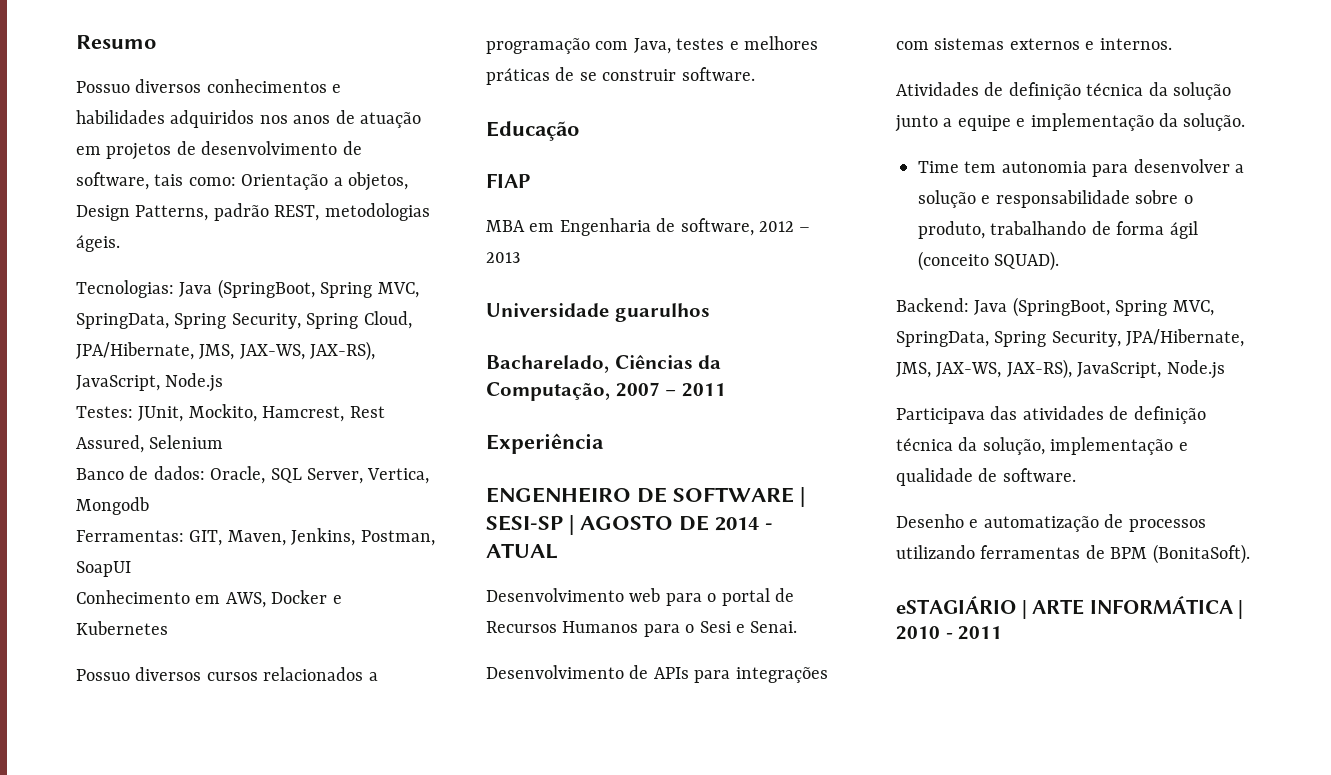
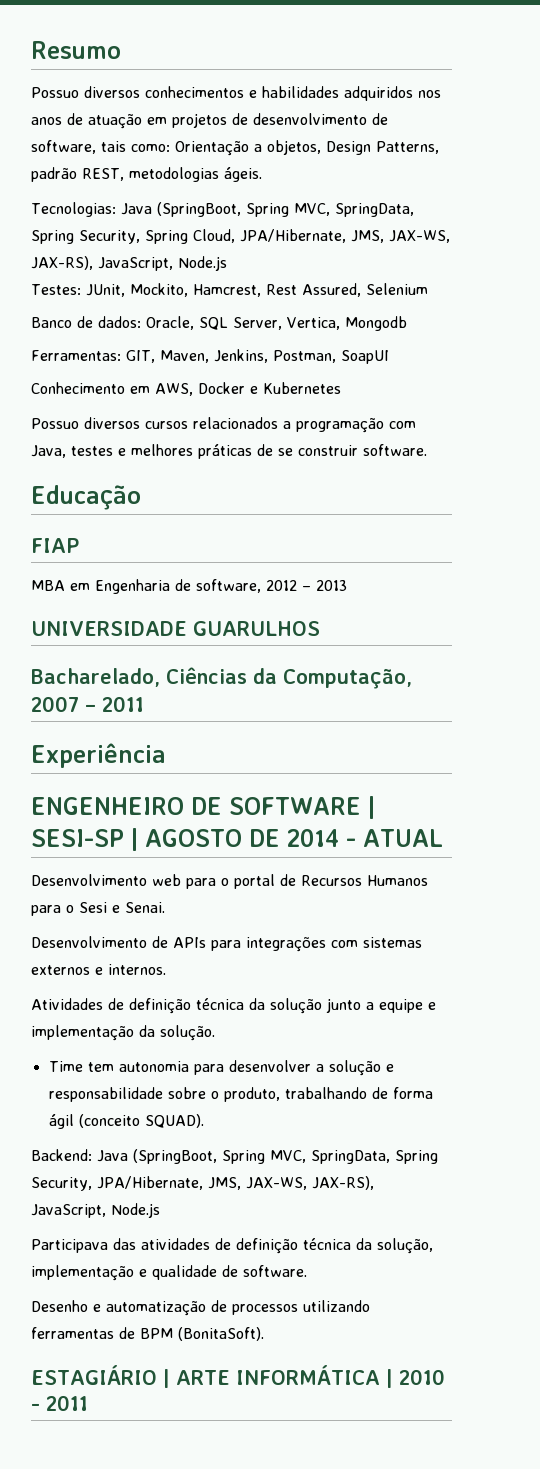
- Universidade guarulhos
+ UNIVERSIDADE GUARULHOS
- eSTAGIÁRIO | ARTE INFORMÁTICA | 2010 - 2011
+ ESTAGIÁRIO | ARTE INFORMÁTICA | 2010 - 2011

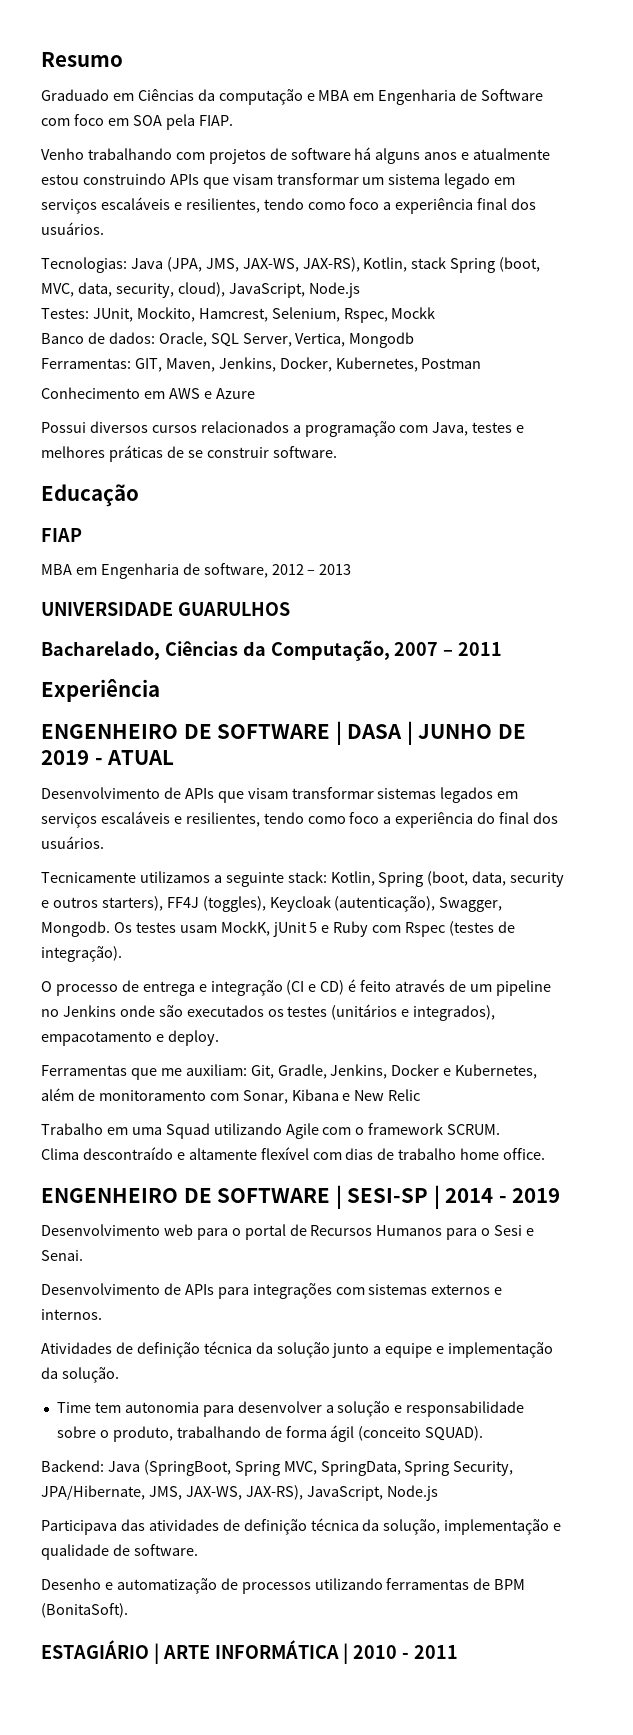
- Possuo diversos conhecimentos e habilidades adquiridos nos anos de atuação em projetos de desenvolvimento de software, tais como: Orientação a objetos, Design Patterns, padrão REST, metodologias ágeis.
- Tecnologias: Java (SpringBoot, Spring MVC, SpringData, Spring Security, Spring Cloud, JPA/Hibernate, JMS, JAX-WS, JAX-RS), JavaScript, Node.js
+ Graduado em Ciências da computação e MBA em Engenharia de Software com foco em SOA pela FIAP.
+ Venho trabalhando com projetos de software há alguns anos e atualmente estou construindo APIs que visam transformar um sistema legado em serviços escaláveis e resilientes, tendo como foco a experiência final dos usuários.
+ Tecnologias: Java (JPA, JMS, JAX-WS, JAX-RS), Kotlin, stack Spring (boot, MVC, data, security, cloud), JavaScript, Node.js
- Testes: JUnit, Mockito, Hamcrest, Rest Assured, Selenium
+ Testes: JUnit, Mockito, Hamcrest, Selenium, Rspec, Mockk
- Ferramentas: GIT, Maven, Jenkins, Postman, SoapUI
+ Ferramentas: GIT, Maven, Jenkins, Docker, Kubernetes, Postman
- Conhecimento em AWS, Docker e Kubernetes
- Possuo diversos cursos relacionados a programação com Java, testes e melhores práticas de se construir software.
+ Conhecimento em AWS e Azure
+ Possui diversos cursos relacionados a programação com Java, testes e melhores práticas de se construir software.
+ ENGENHEIRO DE SOFTWARE | DASA | JUNHO DE 2019 - ATUAL
+ Desenvolvimento de APIs que visam transformar sistemas legados em serviços escaláveis e resilientes, tendo como foco a experiência do final dos usuários.
+ Tecnicamente utilizamos a seguinte stack: Kotlin, Spring (boot, data, security e outros starters), FF4J (toggles), Keycloak (autenticação), Swagger, Mongodb. Os testes usam MockK, jUnit 5 e Ruby com Rspec (testes de integração).
+ O processo de entrega e integração (CI e CD) é feito através de um pipeline no Jenkins onde são executados os testes (unitários e integrados), empacotamento e deploy.
+ Ferramentas que me auxiliam: Git, Gradle, Jenkins, Docker e Kubernetes, além de monitoramento com Sonar, Kibana e New Relic
+ Trabalho em uma Squad utilizando Agile com o framework SCRUM.
+ Clima descontraído e altamente flexível com dias de trabalho home office.
- ENGENHEIRO DE SOFTWARE | SESI-SP | AGOSTO DE 2014 - ATUAL
+ ENGENHEIRO DE SOFTWARE | SESI-SP | 2014 - 2019

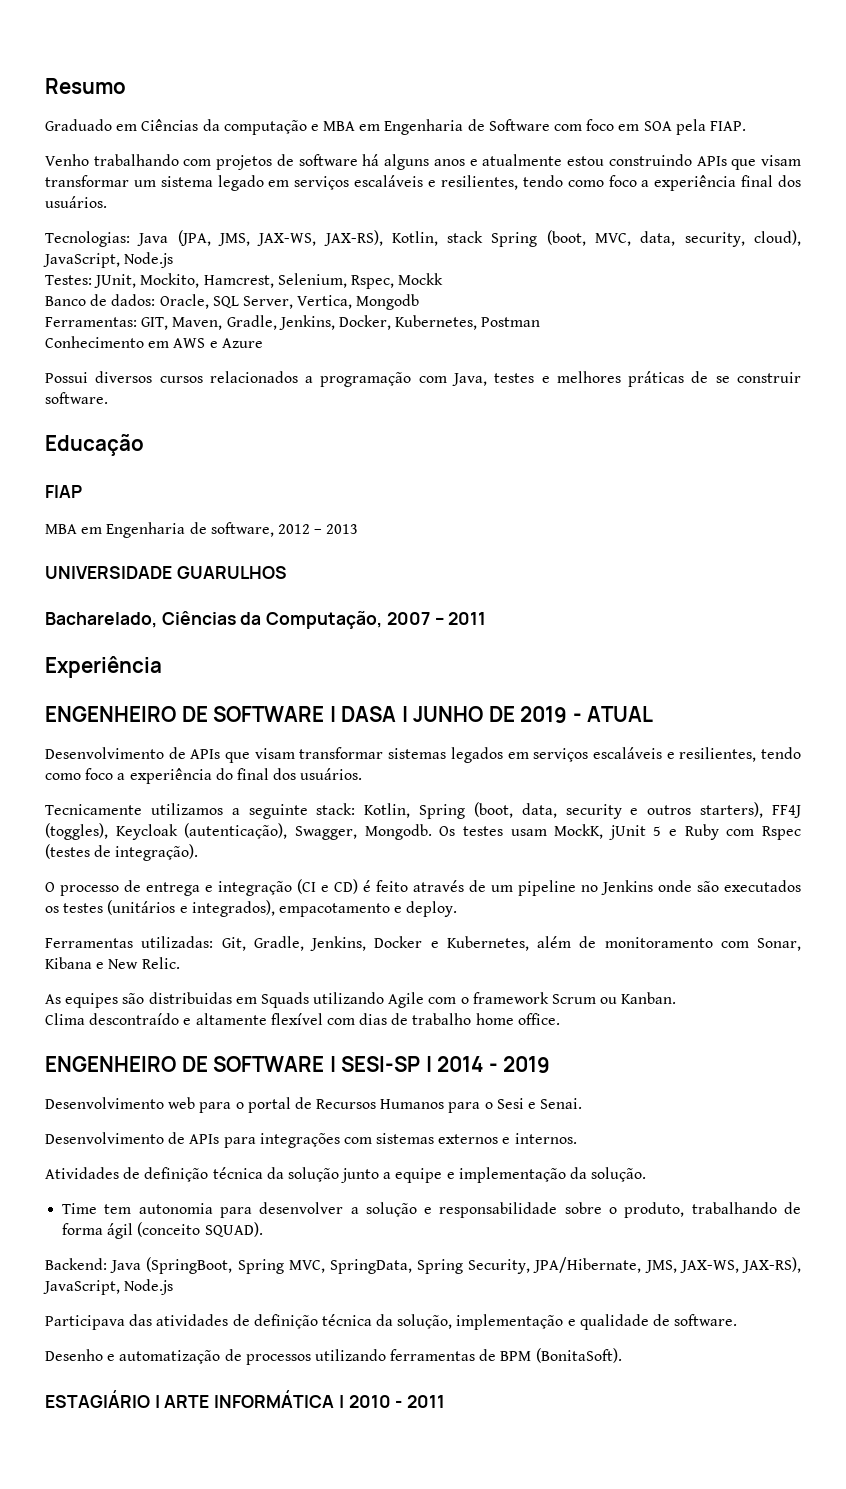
- Ferramentas: GIT, Maven, Jenkins, Docker, Kubernetes, Postman
+ Ferramentas: GIT, Maven, Gradle, Jenkins, Docker, Kubernetes, Postman
- Ferramentas que me auxiliam: Git, Gradle, Jenkins, Docker e Kubernetes, além de monitoramento com Sonar, Kibana e New Relic
- Trabalho em uma Squad utilizando Agile com o framework SCRUM.
+ Ferramentas utilizadas: Git, Gradle, Jenkins, Docker e Kubernetes, além de monitoramento com Sonar, Kibana e New Relic.
+ As equipes são distribuidas em Squads utilizando Agile com o framework Scrum ou Kanban.

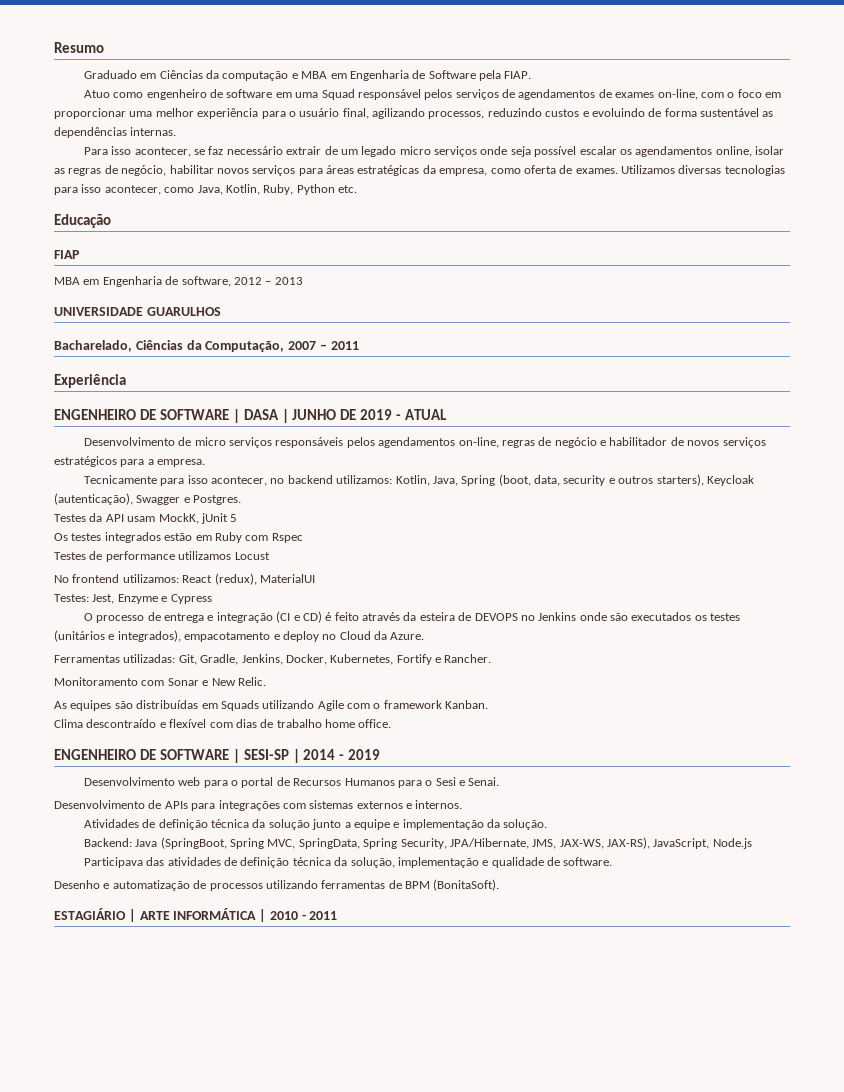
- Graduado em Ciências da computação e MBA em Engenharia de Software com foco em SOA pela FIAP.
- Venho trabalhando com projetos de software há alguns anos e atualmente estou construindo APIs que visam transformar um sistema legado em serviços escaláveis e resilientes, tendo como foco a experiência final dos usuários.
- Tecnologias: Java (JPA, JMS, JAX-WS, JAX-RS), Kotlin, stack Spring (boot, MVC, data, security, cloud), JavaScript, Node.js
- Testes: JUnit, Mockito, Hamcrest, Selenium, Rspec, Mockk
- Banco de dados: Oracle, SQL Server, Vertica, Mongodb
- Ferramentas: GIT, Maven, Gradle, Jenkins, Docker, Kubernetes, Postman
- Conhecimento em AWS e Azure
- Possui diversos cursos relacionados a programação com Java, testes e melhores práticas de se construir software.
+ Graduado em Ciências da computação e MBA em Engenharia de Software pela FIAP.
+ Atuo como engenheiro de software em uma Squad responsável pelos serviços de agendamentos de exames on-line, com o foco em proporcionar uma melhor experiência para o usuário final, agilizando processos, reduzindo custos e evoluindo de forma sustentável as dependências internas.
+ Para isso acontecer, se faz necessário extrair de um legado micro serviços onde seja possível escalar os agendamentos online, isolar as regras de negócio, habilitar novos serviços para áreas estratégicas da empresa, como oferta de exames. Utilizamos diversas tecnologias para isso acontecer, como Java, Kotlin, Ruby, Python etc.
- Desenvolvimento de APIs que visam transformar sistemas legados em serviços escaláveis e resilientes, tendo como foco a experiência do final dos usuários.
- Tecnicamente utilizamos a seguinte stack: Kotlin, Spring (boot, data, security e outros starters), FF4J (toggles), Keycloak (autenticação), Swagger, Mongodb. Os testes usam MockK, jUnit 5 e Ruby com Rspec (testes de integração).
+ Desenvolvimento de micro serviços responsáveis pelos agendamentos on-line, regras de negócio e habilitador de novos serviços estratégicos para a empresa.
+ Tecnicamente para isso acontecer, no backend utilizamos: Kotlin, Java, Spring (boot, data, security e outros starters), Keycloak (autenticação), Swagger e Postgres.
+ Testes da API usam MockK, jUnit 5
+ Os testes integrados estão em Ruby com Rspec
+ Testes de performance utilizamos Locust
+ No frontend utilizamos: React (redux), MaterialUI
+ Testes: Jest, Enzyme e Cypress
- O processo de entrega e integração (CI e CD) é feito através de um pipeline no Jenkins onde são executados os testes (unitários e integrados), empacotamento e deploy.
+ O processo de entrega e integração (CI e CD) é feito através da esteira de DEVOPS no Jenkins onde são executados os testes (unitários e integrados), empacotamento e deploy no Cloud da Azure.
- Ferramentas utilizadas: Git, Gradle, Jenkins, Docker e Kubernetes, além de monitoramento com Sonar, Kibana e New Relic.
+ Ferramentas utilizadas: Git, Gradle, Jenkins, Docker, Kubernetes, Fortify e Rancher.
+ Monitoramento com Sonar e New Relic.
- As equipes são distribuidas em Squads utilizando Agile com o framework Scrum ou Kanban.
+ As equipes são distribuídas em Squads utilizando Agile com o framework Kanban.
- Clima descontraído e altamente flexível com dias de trabalho home office.
+ Clima descontraído e flexível com dias de trabalho home office.
- Time tem autonomia para desenvolver a solução e responsabilidade sobre o produto, trabalhando de forma ágil (conceito SQUAD).

